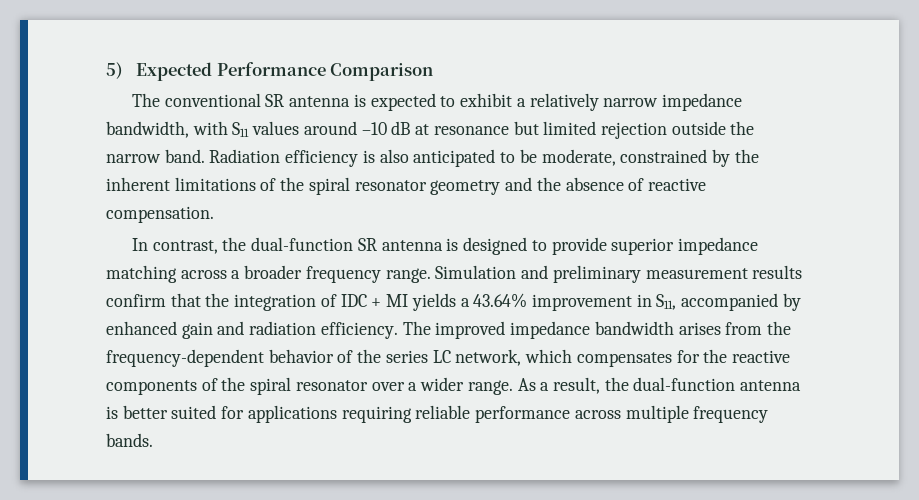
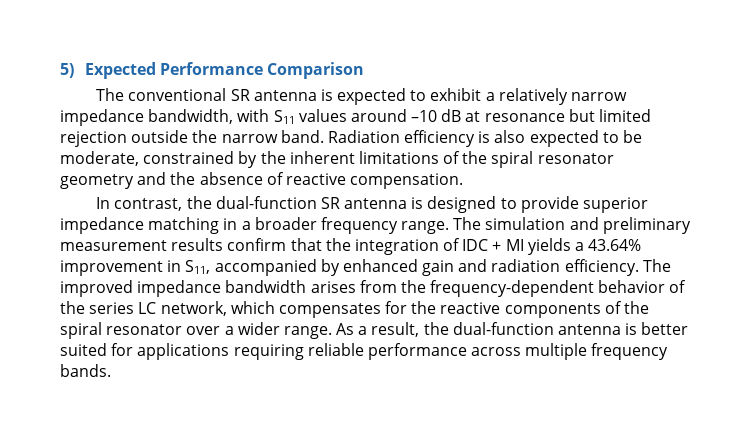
- Radiation efficiency is also anticipated to be moderate, constrained by the inherent limitations of the spiral resonator geometry and the absence of reactive compensation.
+ Radiation efficiency is also expected to be moderate, constrained by the inherent limitations of the spiral resonator geometry and the absence of reactive compensation.
- In contrast, the dual-function SR antenna is designed to provide superior impedance matching across a broader frequency range.
+ In contrast, the dual-function SR antenna is designed to provide superior impedance matching in a broader frequency range.
- Simulation and preliminary measurement results confirm that the integration of IDC + MI yields a 43.64% improvement in S11, accompanied by enhanced gain and radiation efficiency.
+ The simulation and preliminary measurement results confirm that the integration of IDC + MI yields a 43.64% improvement in S11, accompanied by enhanced gain and radiation efficiency.

